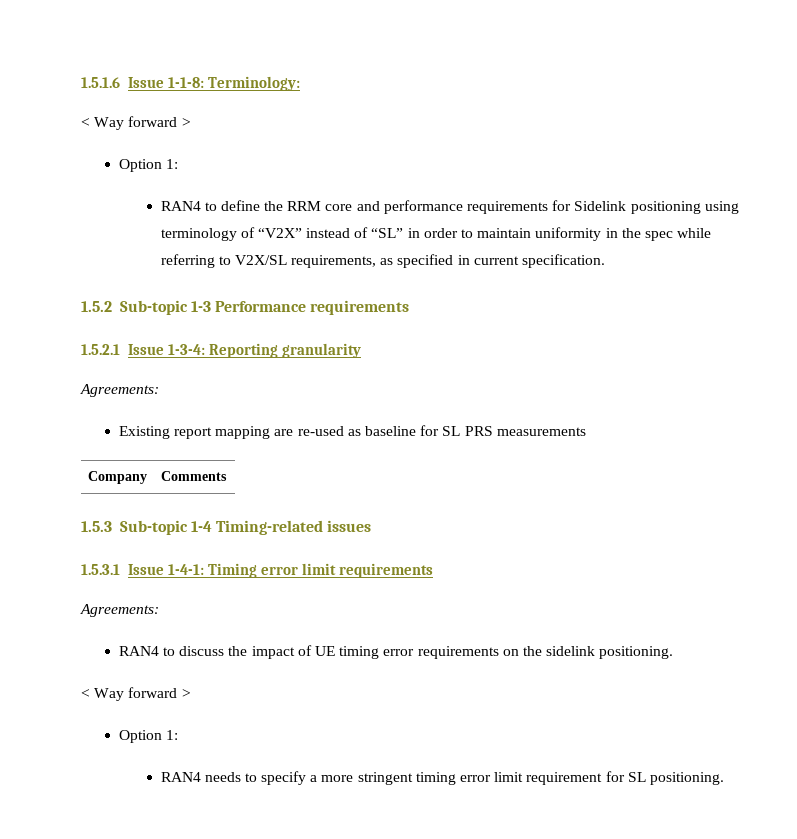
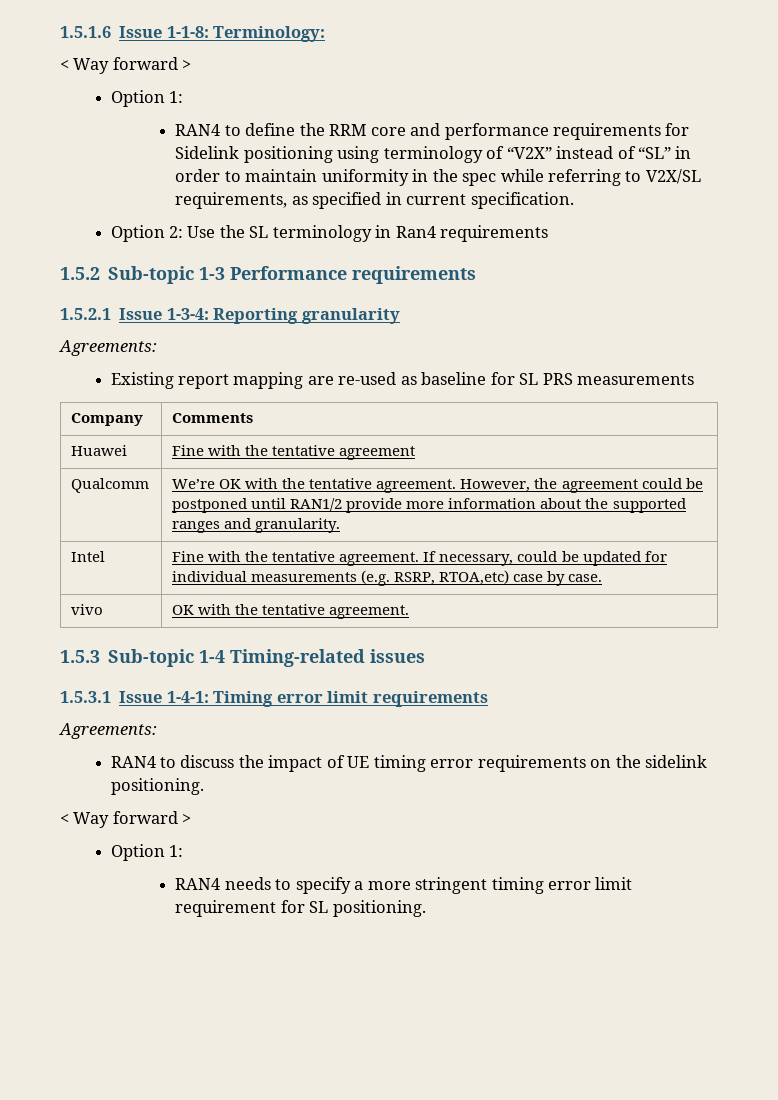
+ Option 2: Use the SL terminology in Ran4 requirements
+ Huawei | Fine with the tentative agreement
+ Qualcomm | We’re OK with the tentative agreement. However, the agreement could be postponed until RAN1/2 provide more information about the supported ranges and granularity.
+ Intel | Fine with the tentative agreement. If necessary, could be updated for individual measurements (e.g. RSRP, RTOA,etc) case by case.
+ vivo | OK with the tentative agreement.

